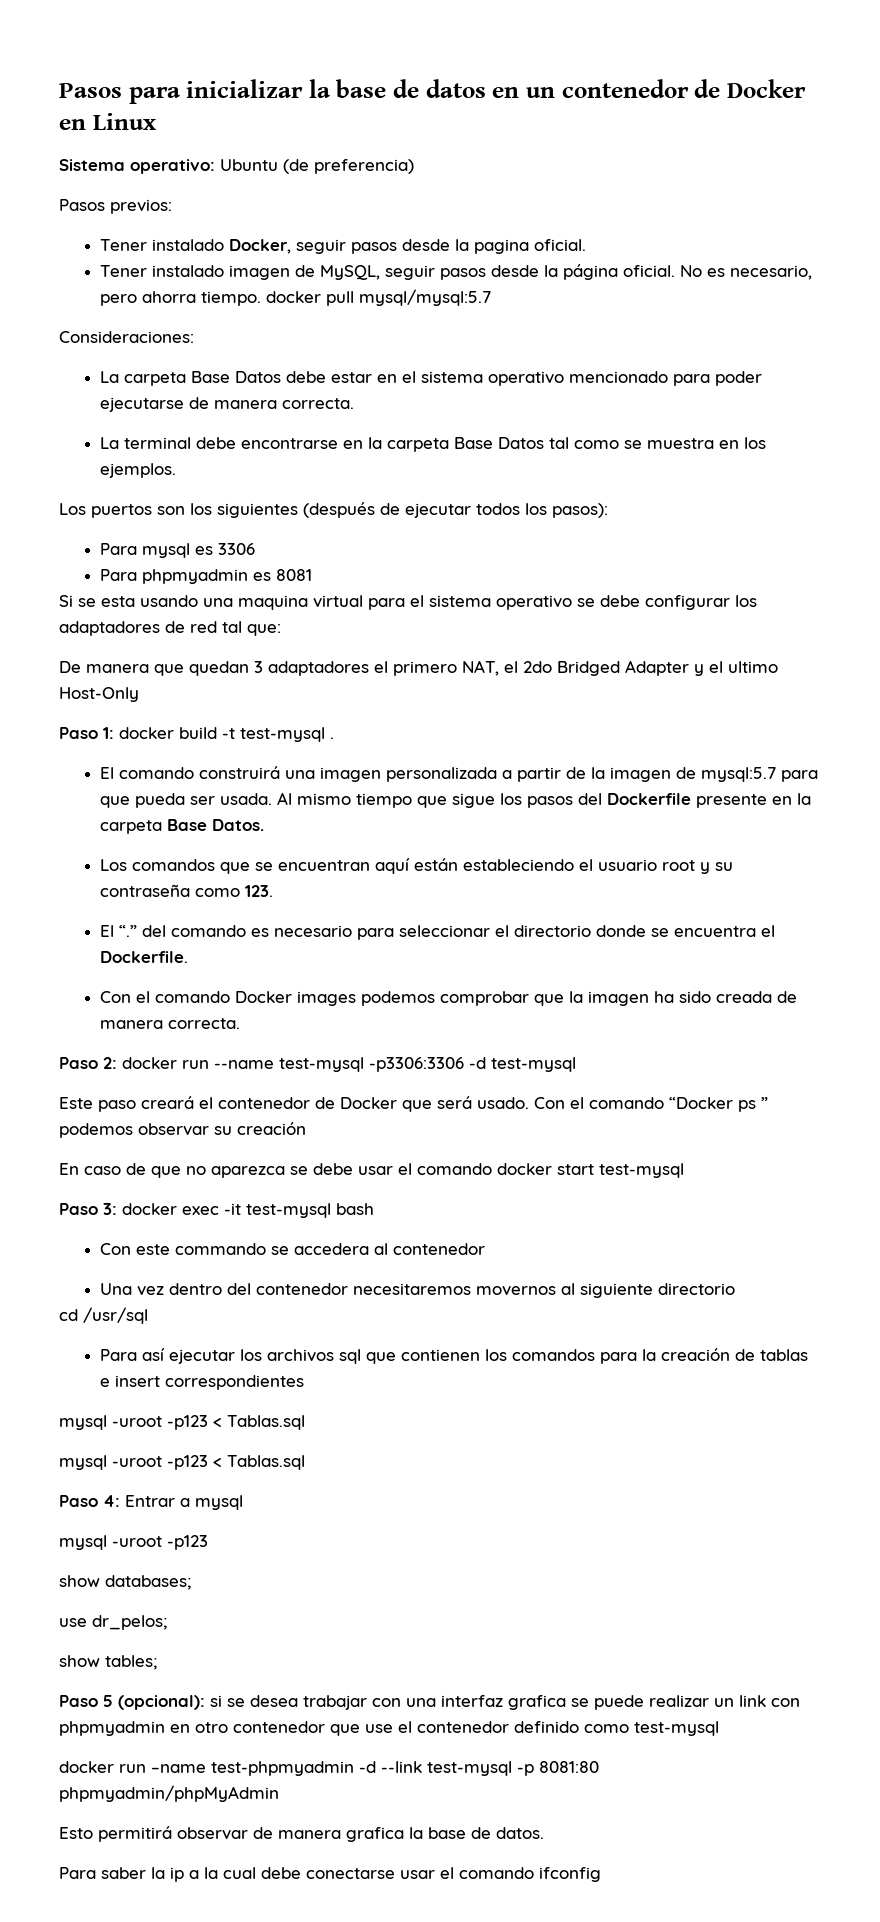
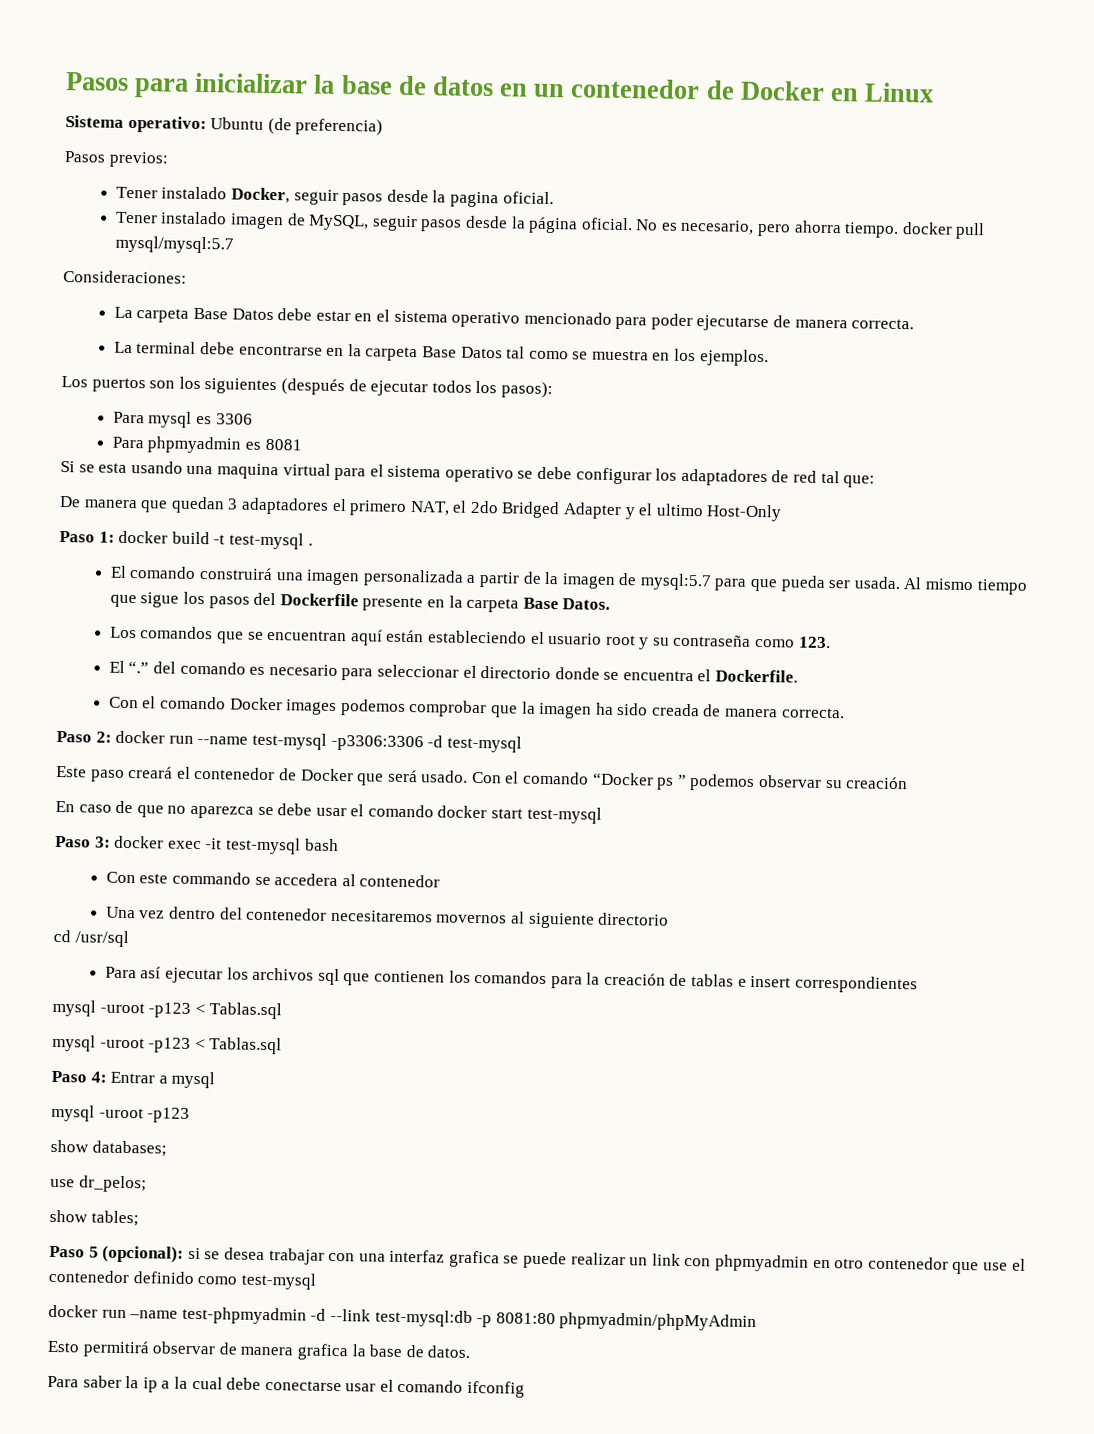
- docker run –name test-phpmyadmin -d --link test-mysql -p 8081:80 phpmyadmin/phpMyAdmin
+ docker run –name test-phpmyadmin -d --link test-mysql:db -p 8081:80 phpmyadmin/phpMyAdmin

